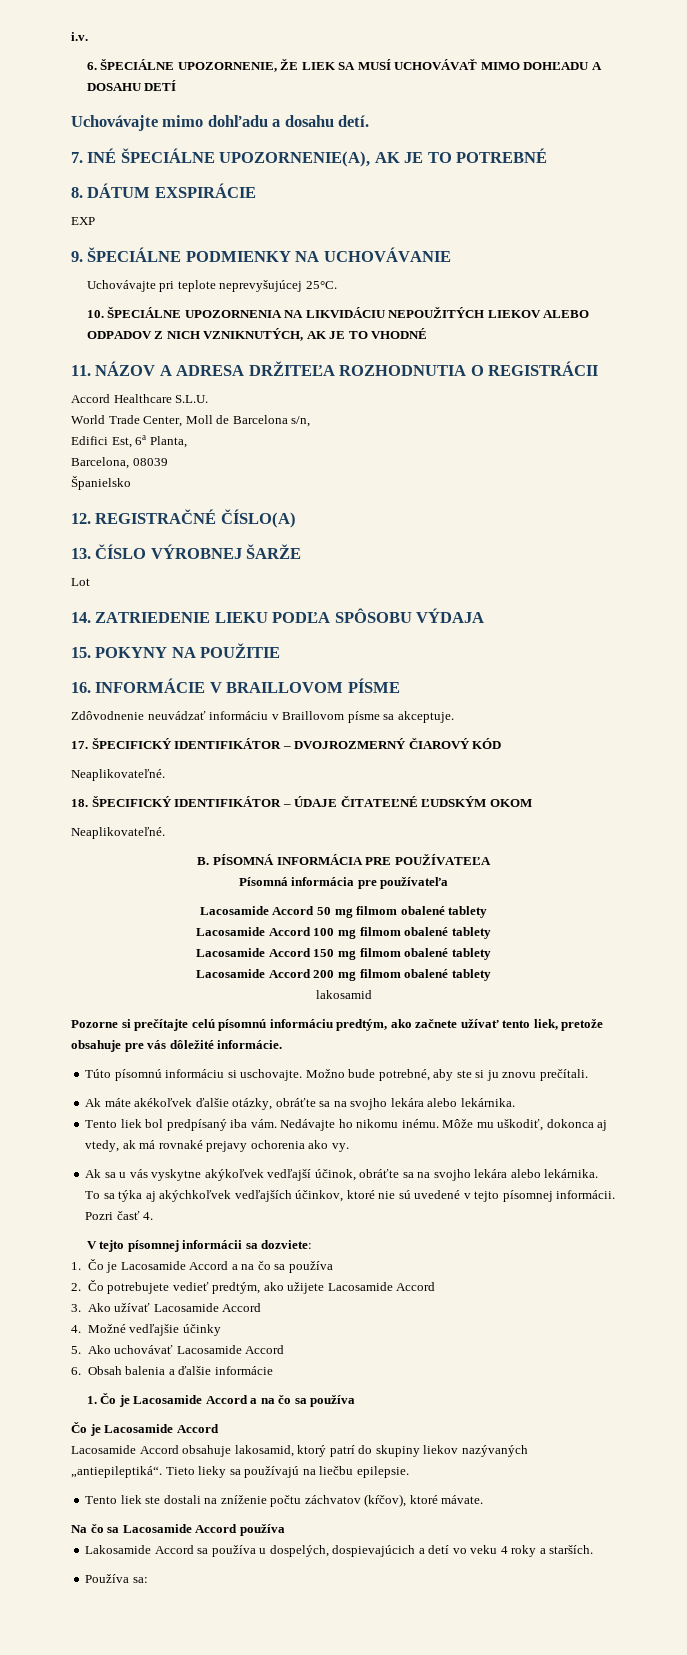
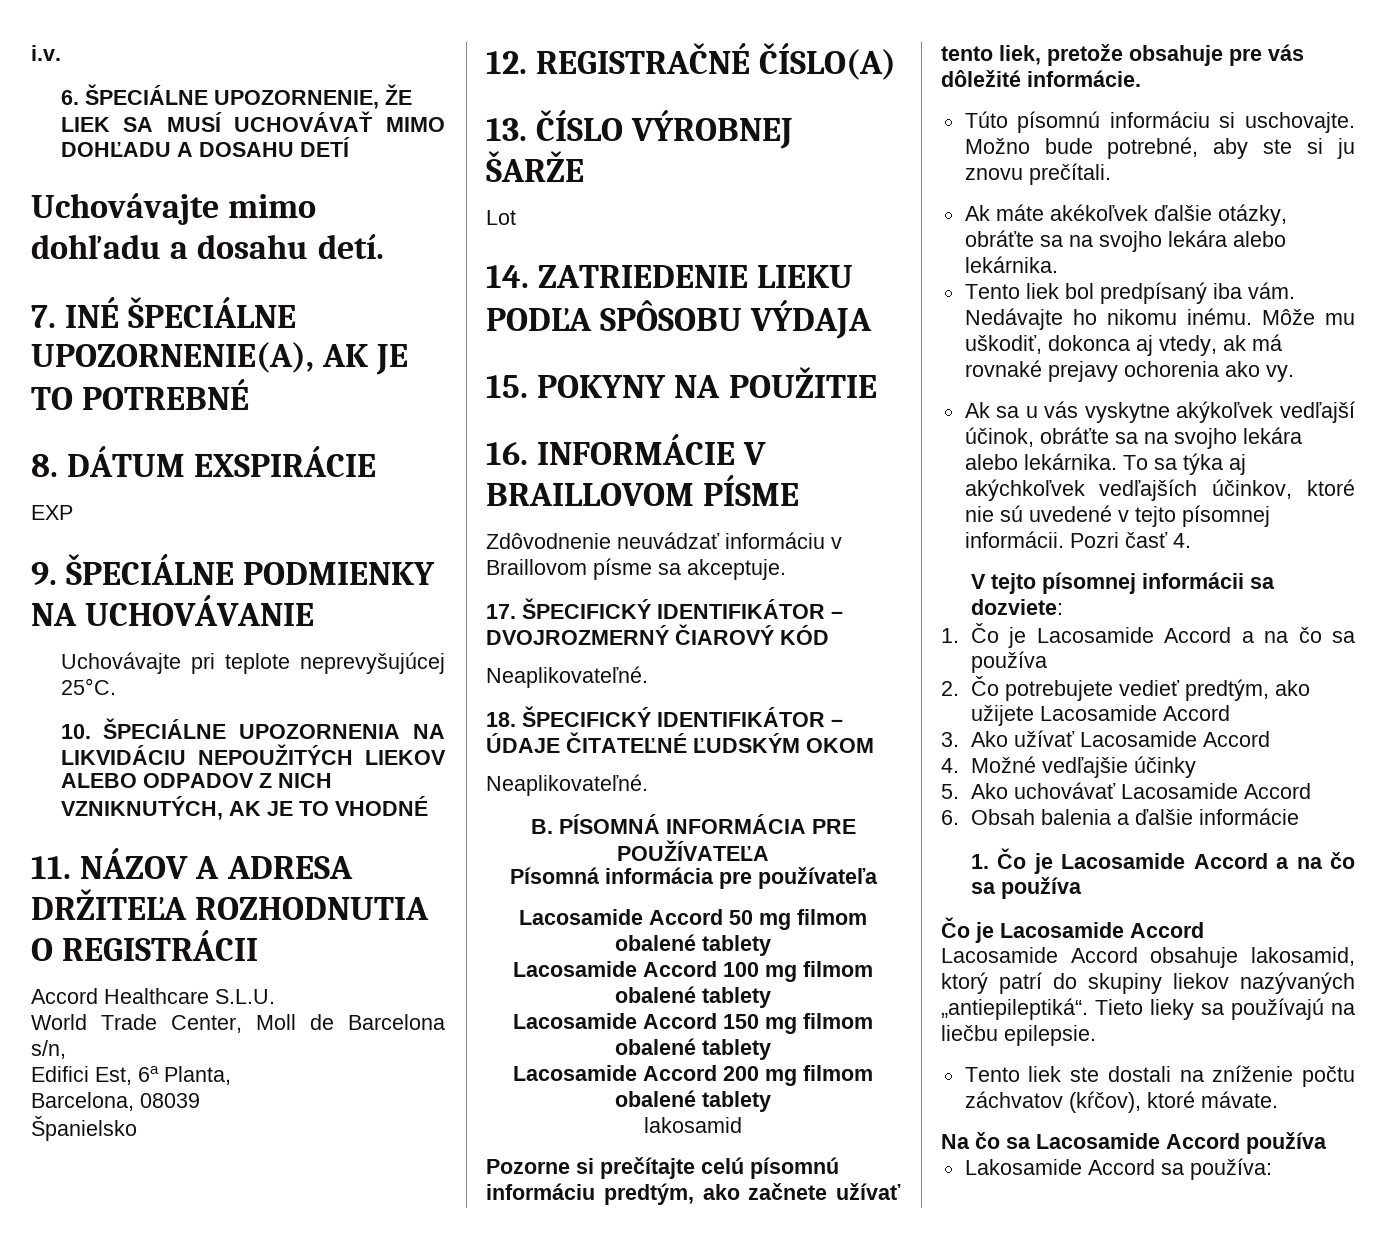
- Lakosamide Accord sa používa u dospelých, dospievajúcich a detí vo veku 4 roky a starších.
- Používa sa:
+ Lakosamide Accord sa používa:

